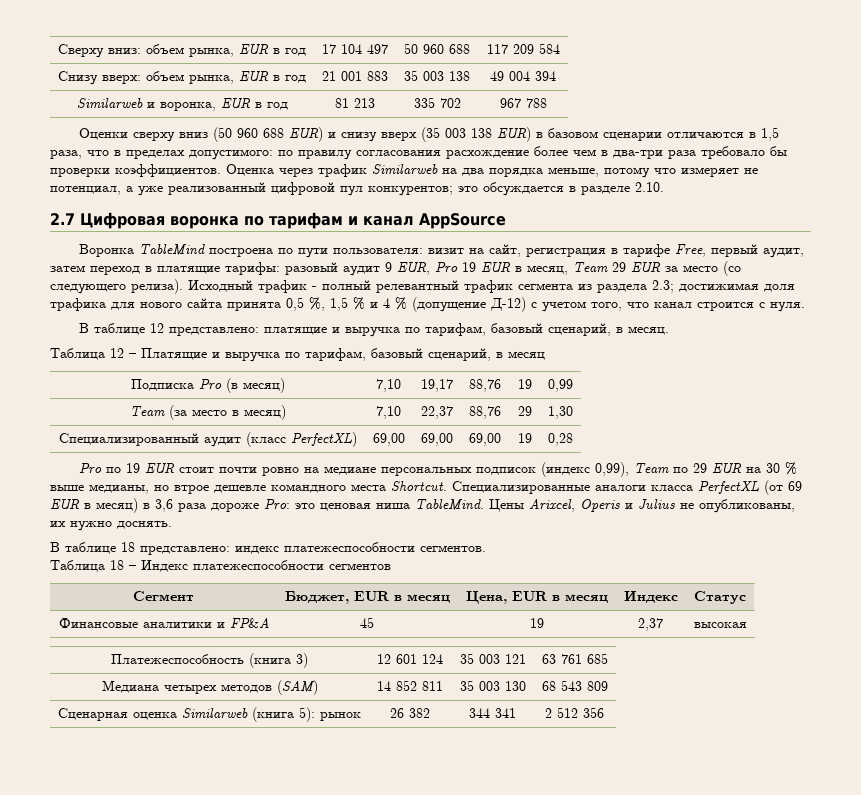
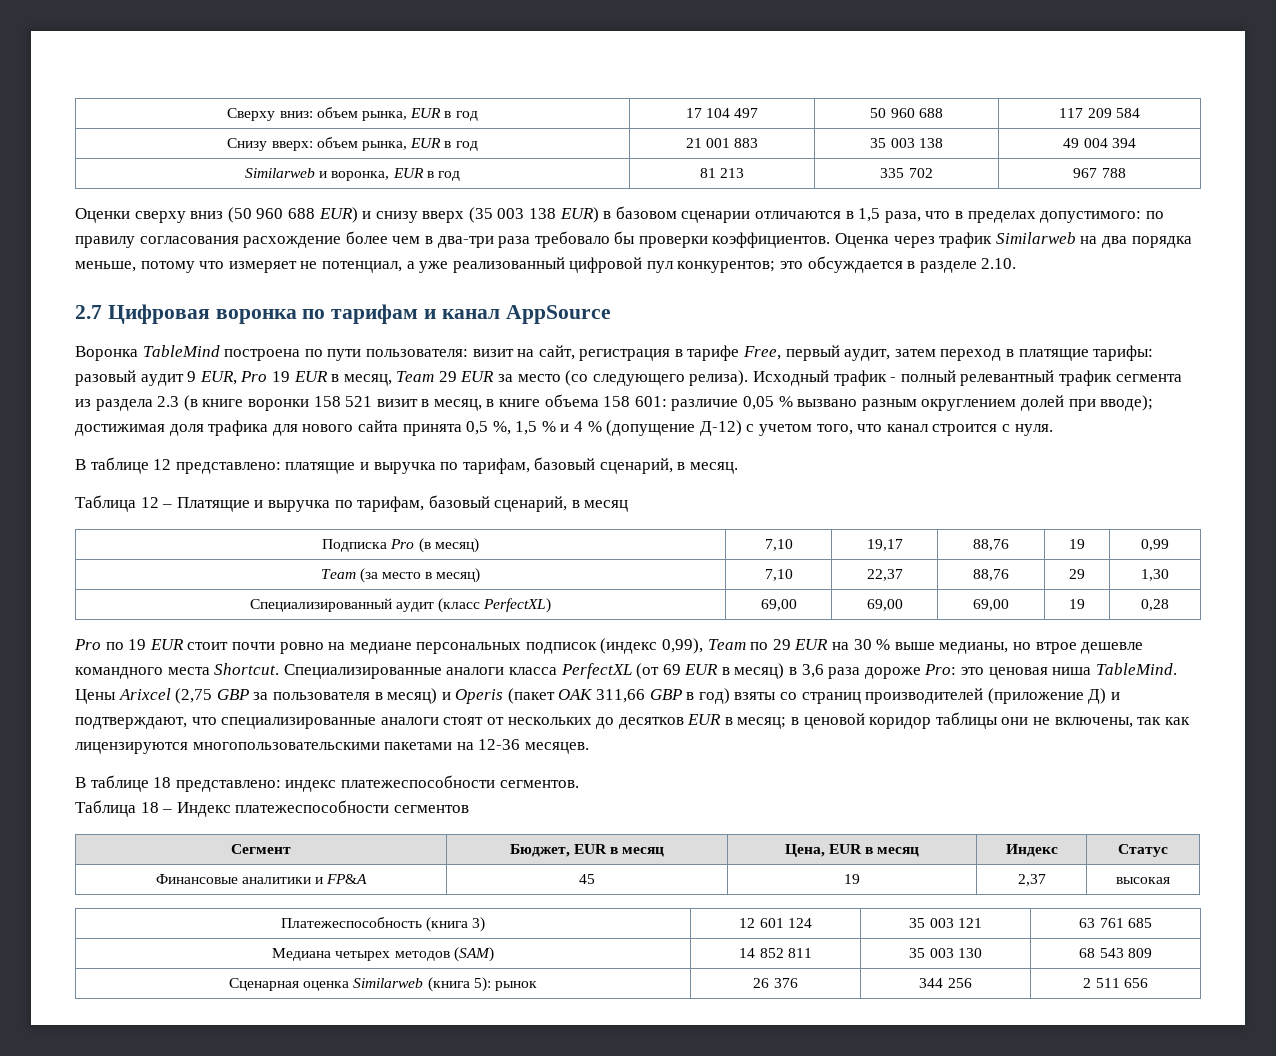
- Исходный трафик - полный релевантный трафик сегмента из раздела 2.3; достижимая доля трафика для нового сайта принята 0,5 %, 1,5 % и 4 % (допущение Д-12) с учетом того, что канал строится с нуля.
+ Исходный трафик - полный релевантный трафик сегмента из раздела 2.3 (в книге воронки 158 521 визит в месяц, в книге объема 158 601: различие 0,05 % вызвано разным округлением долей при вводе); достижимая доля трафика для нового сайта принята 0,5 %, 1,5 % и 4 % (допущение Д-12) с учетом того, что канал строится с нуля.
- Цены Arixcel, Operis и Julius не опубликованы, их нужно доснять.
+ Цены Arixcel (2,75 GBP за пользователя в месяц) и Operis (пакет OAK 311,66 GBP в год) взяты со страниц производителей (приложение Д) и подтверждают, что специализированные аналоги стоят от нескольких до десятков EUR в месяц; в ценовой коридор таблицы они не включены, так как лицензируются многопользовательскими пакетами на 12-36 месяцев.
- Сценарная оценка Similarweb (книга 5): рынок | 26 382 | 344 341 | 2 512 356
+ Сценарная оценка Similarweb (книга 5): рынок | 26 376 | 344 256 | 2 511 656

